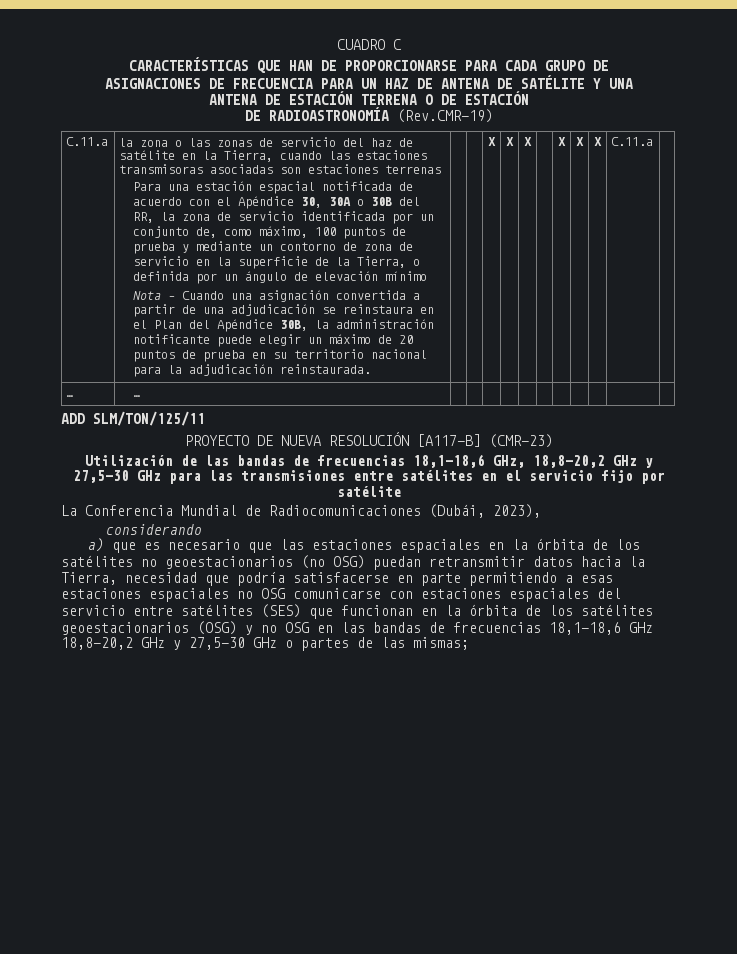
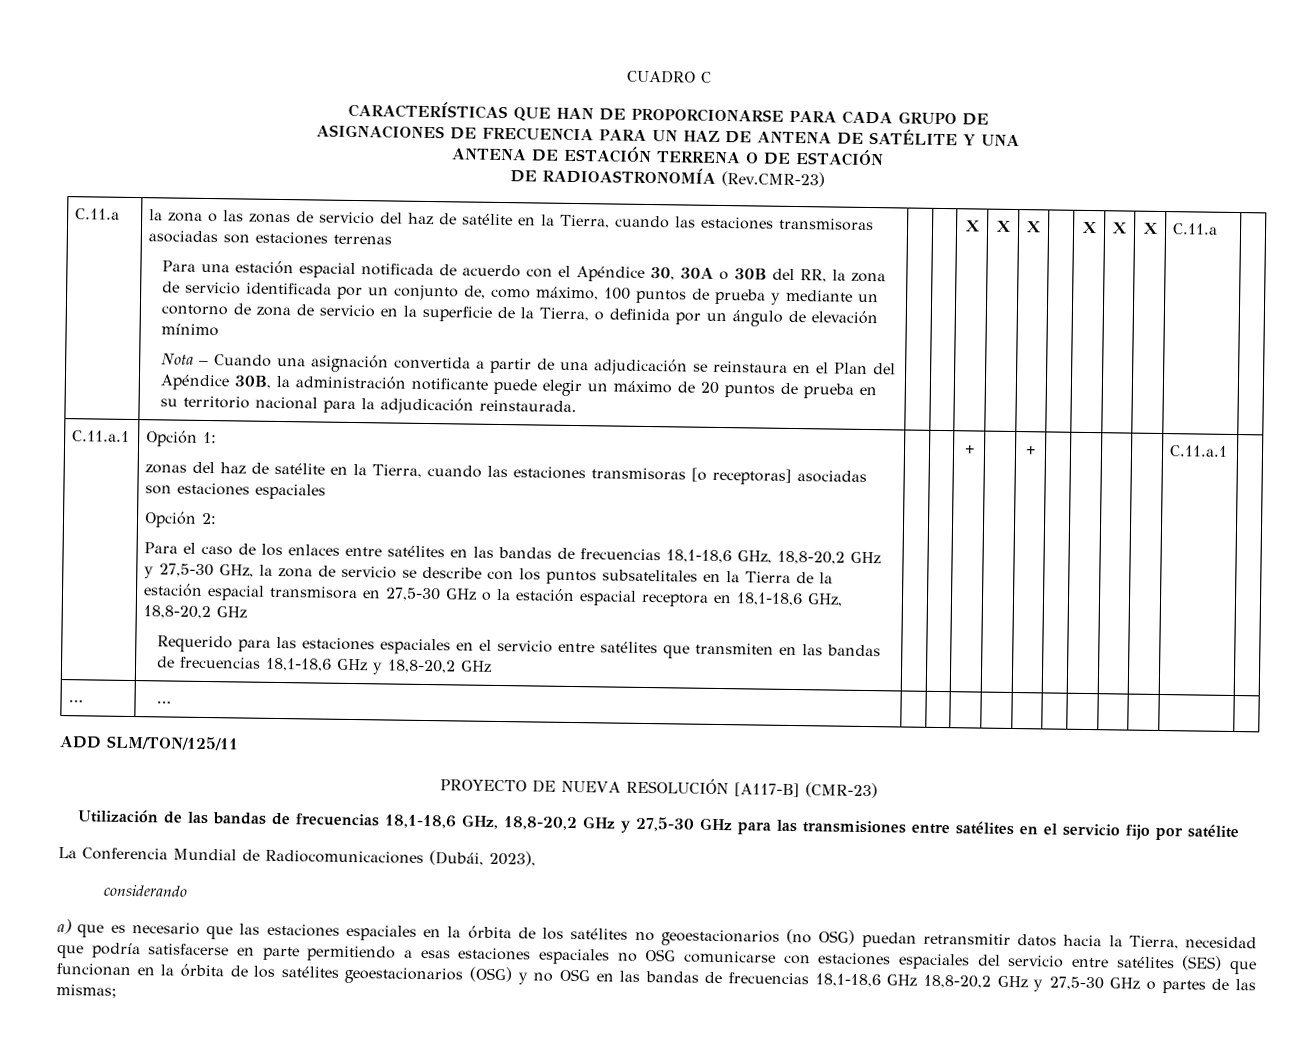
- DE RADIOASTRONOMÍA (Rev.CMR-19)
+ DE RADIOASTRONOMÍA (Rev.CMR-23)
+ C.11.a.1 | Opción 1:
+ zonas del haz de satélite en la Tierra, cuando las estaciones transmisoras [o receptoras] asociadas son estaciones espaciales
+ Opción 2:
+ Para el caso de los enlaces entre satélites en las bandas de frecuencias 18,1-18,6 GHz, 18,8-20,2 GHz y 27,5-30 GHz, la zona de servicio se describe con los puntos subsatelitales en la Tierra de la estación espacial transmisora en 27,5-30 GHz o la estación espacial receptora en 18,1-18,6 GHz, 18,8-20,2 GHz
+ Requerido para las estaciones espaciales en el servicio entre satélites que transmiten en las bandas de frecuencias 18,1-18,6 GHz y 18,8-20,2 GHz | | | + | | + | | | | | C.11.a.1

